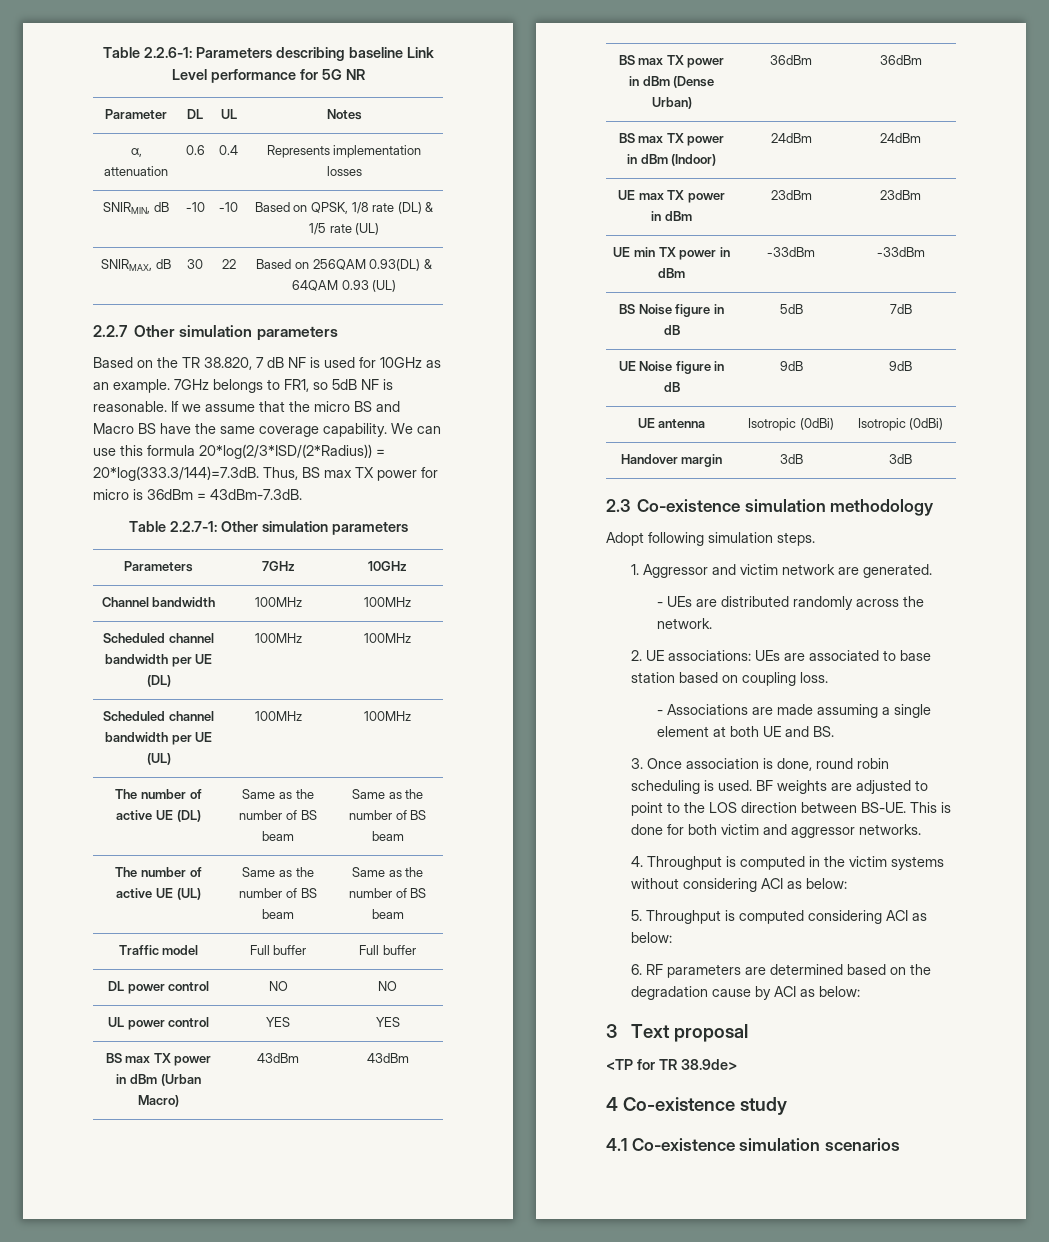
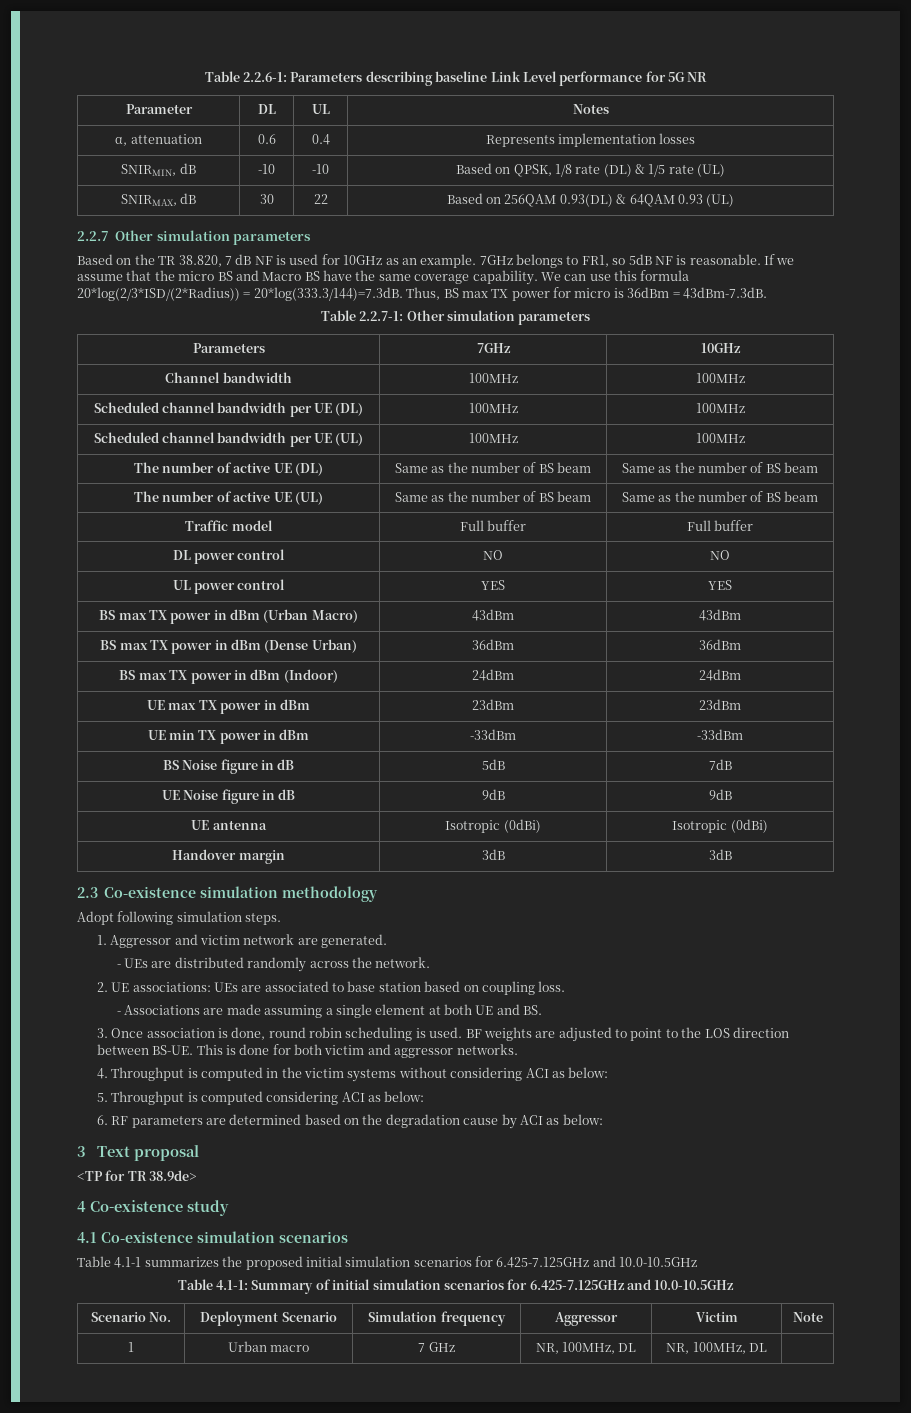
+ Table 4.1-1 summarizes the proposed initial simulation scenarios for 6.425-7.125GHz and 10.0-10.5GHz
+ Table 4.1-1: Summary of initial simulation scenarios for 6.425-7.125GHz and 10.0-10.5GHz
+ Scenario No. | Deployment Scenario | Simulation frequency | Aggressor | Victim | Note
+ 1 | Urban macro | 7 GHz | NR, 100MHz, DL | NR, 100MHz, DL |

